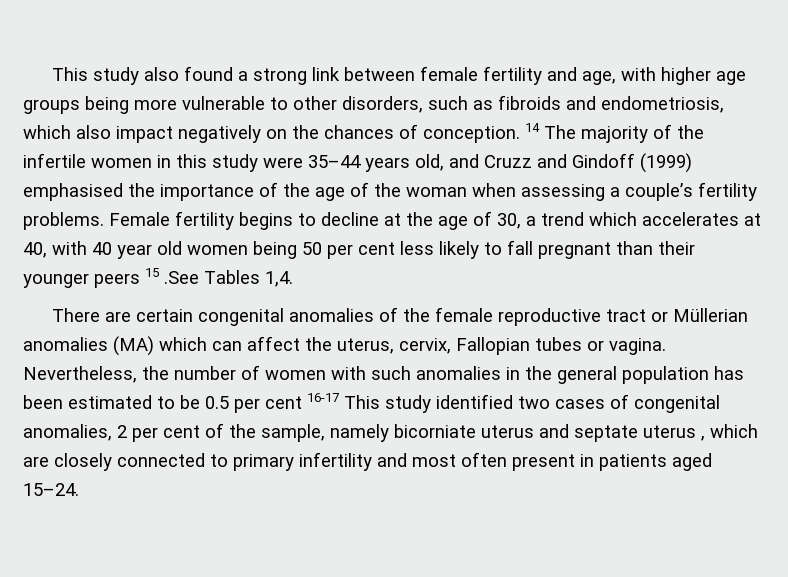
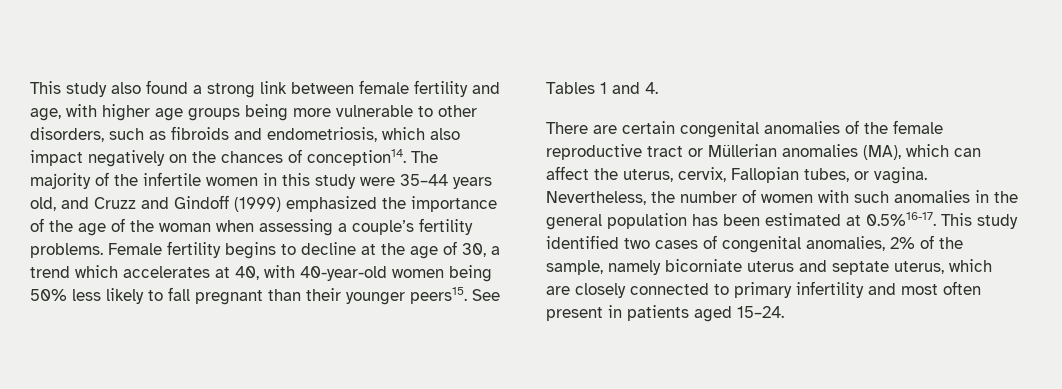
- This study also found a strong link between female fertility and age, with higher age groups being more vulnerable to other disorders, such as fibroids and endometriosis, which also impact negatively on the chances of conception. 14 The majority of the infertile women in this study were 35–44 years old, and Cruzz and Gindoff (1999) emphasised the importance of the age of the woman when assessing a couple’s fertility problems.
+ This study also found a strong link between female fertility and age, with higher age groups being more vulnerable to other disorders, such as fibroids and endometriosis, which also impact negatively on the chances of conception14. The majority of the infertile women in this study were 35–44 years old, and Cruzz and Gindoff (1999) emphasized the importance of the age of the woman when assessing a couple’s fertility problems.
- Female fertility begins to decline at the age of 30, a trend which accelerates at 40, with 40 year old women being 50 per cent less likely to fall pregnant than their younger peers 15 .See Tables 1,4.
+ Female fertility begins to decline at the age of 30, a trend which accelerates at 40, with 40-year-old women being 50% less likely to fall pregnant than their younger peers15. See Tables 1 and 4.
- There are certain congenital anomalies of the female reproductive tract or Müllerian anomalies (MA) which can affect the uterus, cervix, Fallopian tubes or vagina.
+ There are certain congenital anomalies of the female reproductive tract or Müllerian anomalies (MA), which can affect the uterus, cervix, Fallopian tubes, or vagina.
- Nevertheless, the number of women with such anomalies in the general population has been estimated to be 0.5 per cent 16-17 This study identified two cases of congenital anomalies, 2 per cent of the sample, namely bicorniate uterus and septate uterus , which are closely connected to primary infertility and most often present in patients aged 15–24.
+ Nevertheless, the number of women with such anomalies in the general population has been estimated at 0.5%16-17. This study identified two cases of congenital anomalies, 2% of the sample, namely bicorniate uterus and septate uterus, which are closely connected to primary infertility and most often present in patients aged 15–24.

